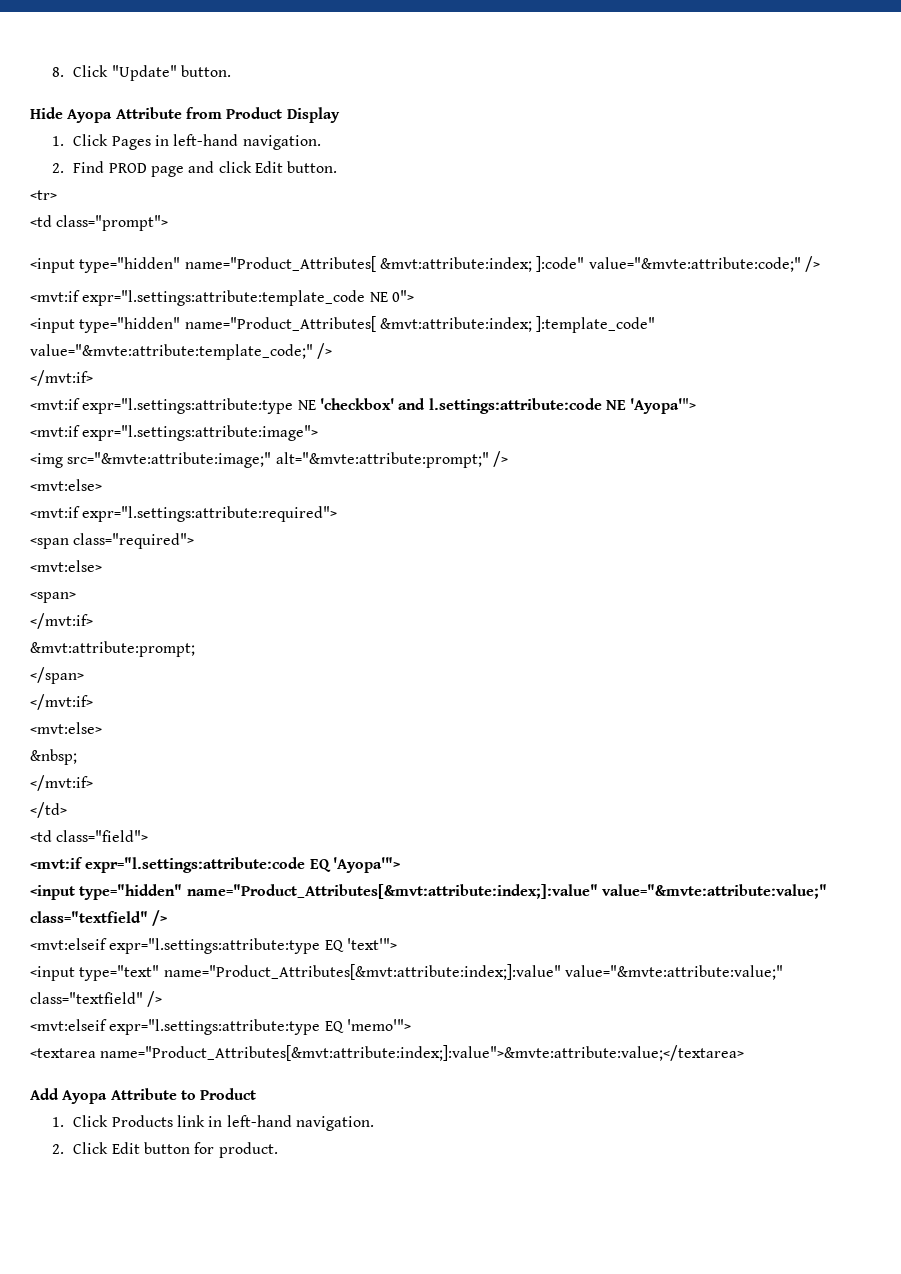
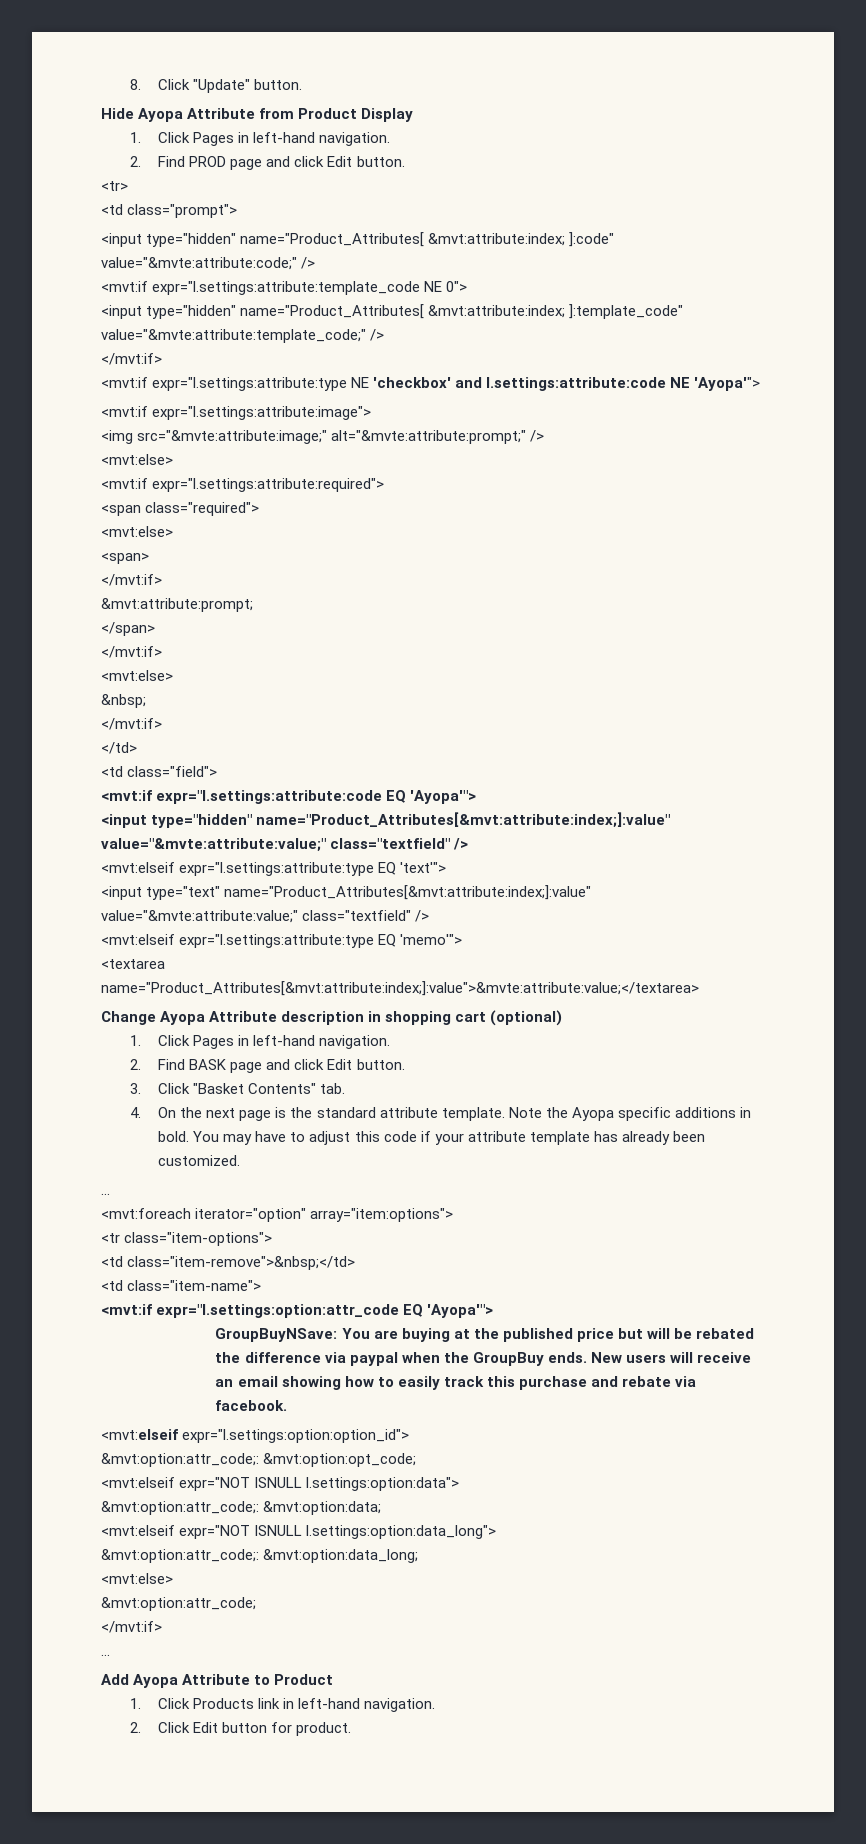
+ Change Ayopa Attribute description in shopping cart (optional)
+ 1. Click Pages in left-hand navigation.
+ 2. Find BASK page and click Edit button.
+ 3. Click "Basket Contents" tab.
+ 4. On the next page is the standard attribute template. Note the Ayopa specific additions in bold. You may have to adjust this code if your attribute template has already been customized.
+ ...
+ <mvt:foreach iterator="option" array="item:options">
+ <tr class="item-options">
+ <td class="item-remove">&nbsp;</td>
+ <td class="item-name">
+ <mvt:if expr="l.settings:option:attr_code EQ 'Ayopa'">
+ GroupBuyNSave: You are buying at the published price but will be rebated the difference via paypal when the GroupBuy ends. New users will receive an email showing how to easily track this purchase and rebate via facebook.
+ <mvt:elseif expr="l.settings:option:option_id">
+ &mvt:option:attr_code;: &mvt:option:opt_code;
+ <mvt:elseif expr="NOT ISNULL l.settings:option:data">
+ &mvt:option:attr_code;: &mvt:option:data;
+ <mvt:elseif expr="NOT ISNULL l.settings:option:data_long">
+ &mvt:option:attr_code;: &mvt:option:data_long;
+ <mvt:else>
+ &mvt:option:attr_code;
+ </mvt:if>
+ ...

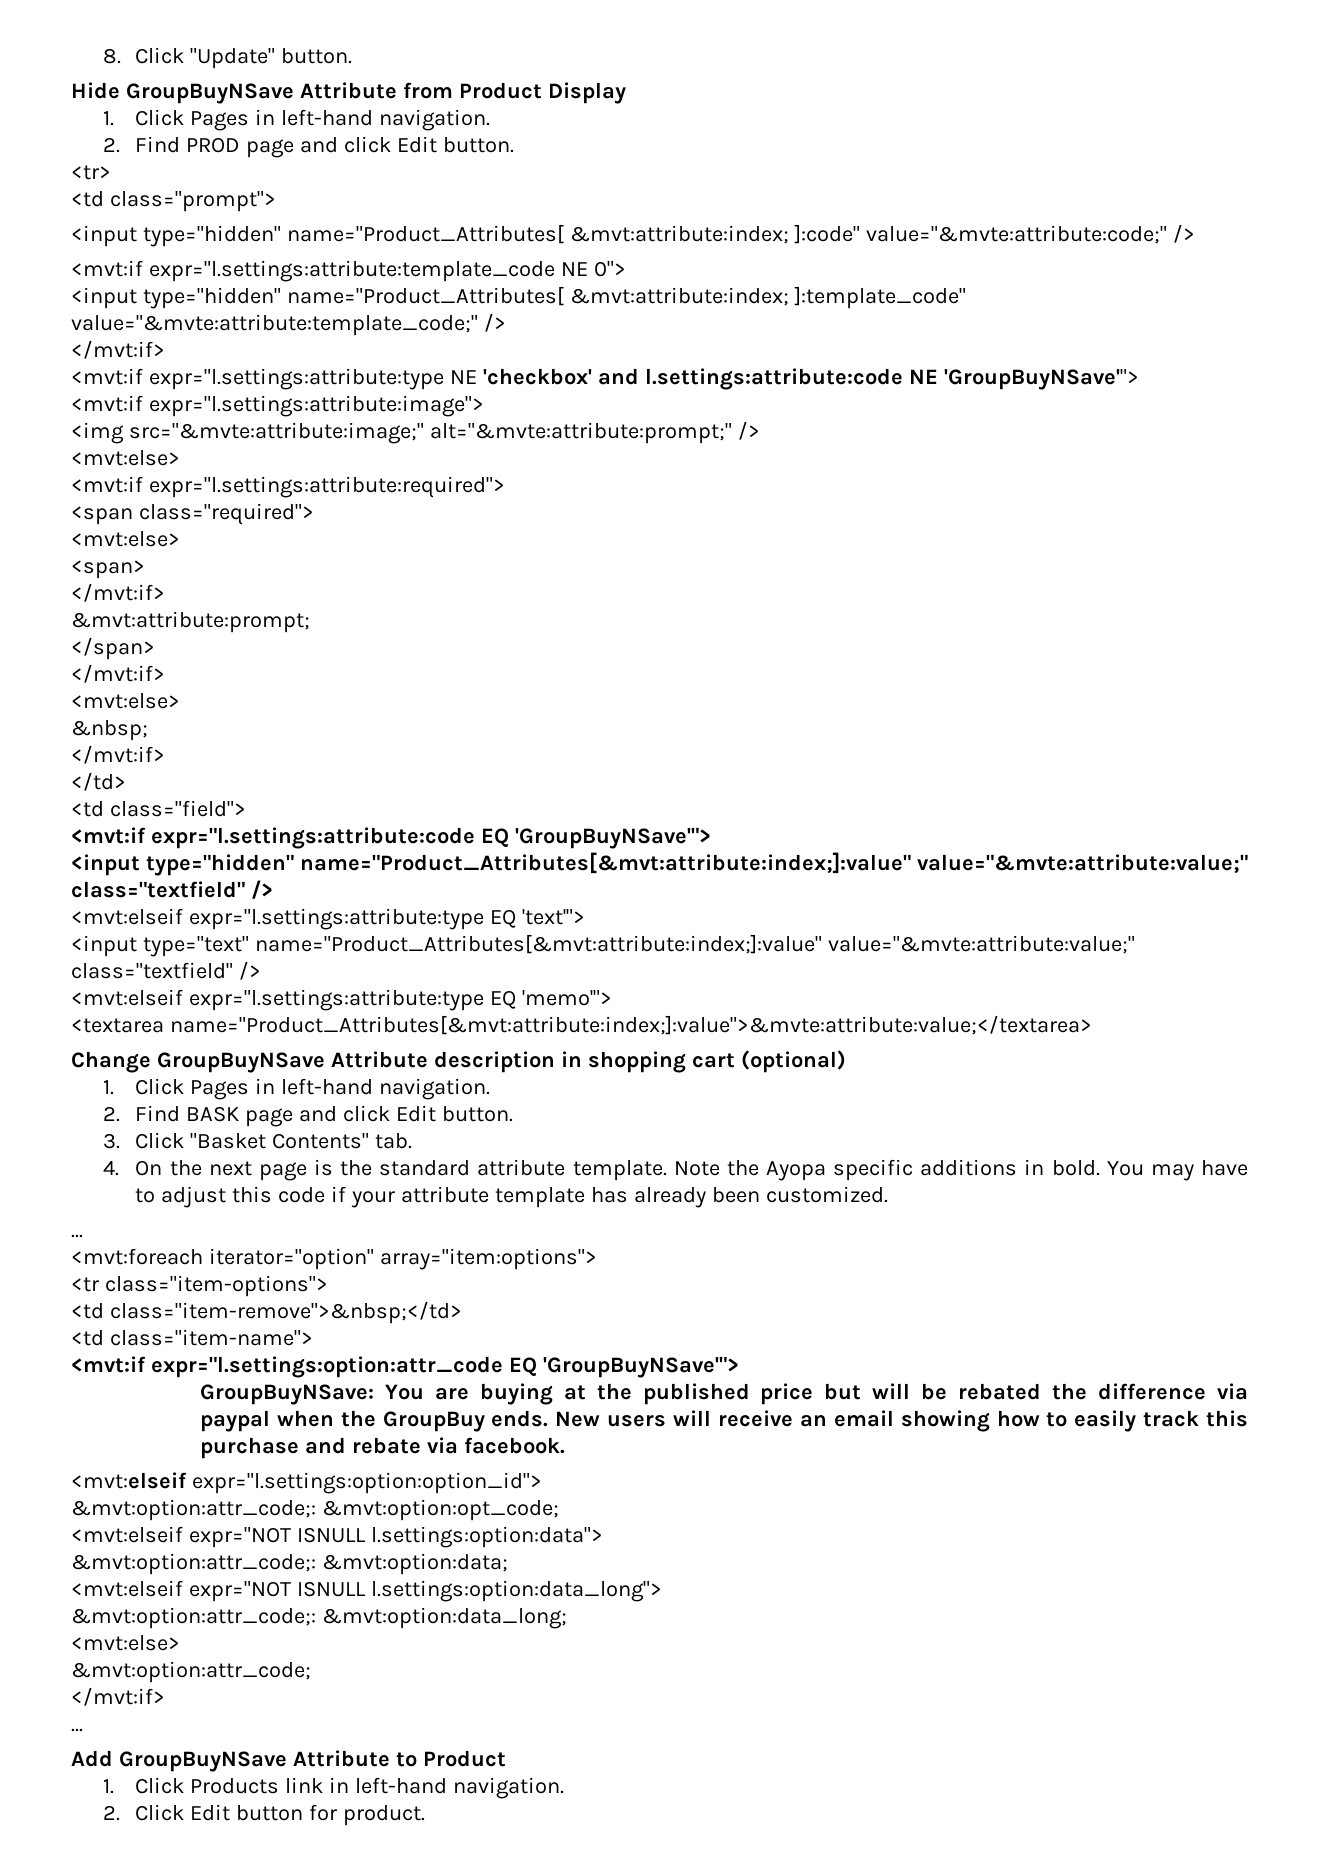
- Hide Ayopa Attribute from Product Display
+ Hide GroupBuyNSave Attribute from Product Display
- <mvt:if expr="l.settings:attribute:type NE 'checkbox' and l.settings:attribute:code NE 'Ayopa'">
+ <mvt:if expr="l.settings:attribute:type NE 'checkbox' and l.settings:attribute:code NE 'GroupBuyNSave'">
- <mvt:if expr="l.settings:attribute:code EQ 'Ayopa'">
+ <mvt:if expr="l.settings:attribute:code EQ 'GroupBuyNSave'">
- Change Ayopa Attribute description in shopping cart (optional)
+ Change GroupBuyNSave Attribute description in shopping cart (optional)
- <mvt:if expr="l.settings:option:attr_code EQ 'Ayopa'">
+ <mvt:if expr="l.settings:option:attr_code EQ 'GroupBuyNSave'">
- Add Ayopa Attribute to Product
+ Add GroupBuyNSave Attribute to Product

